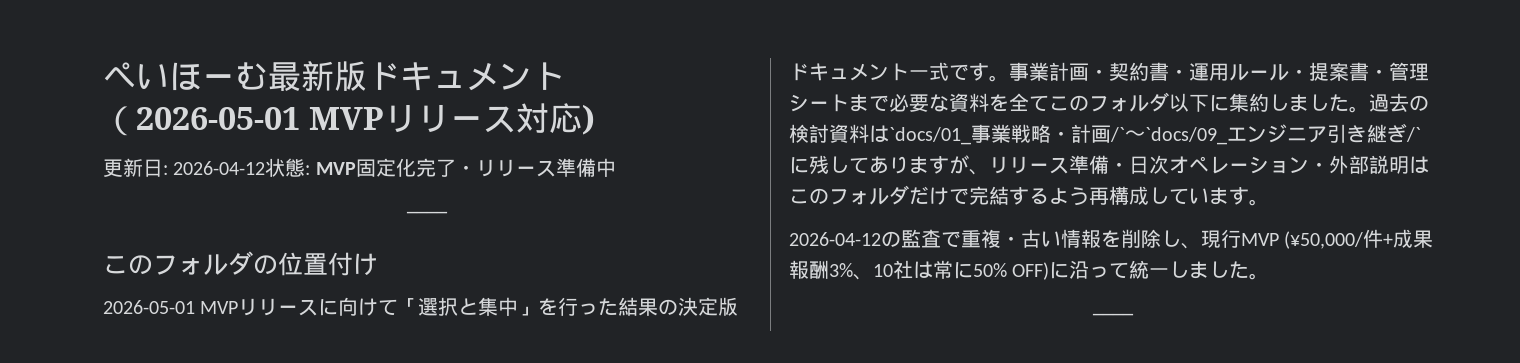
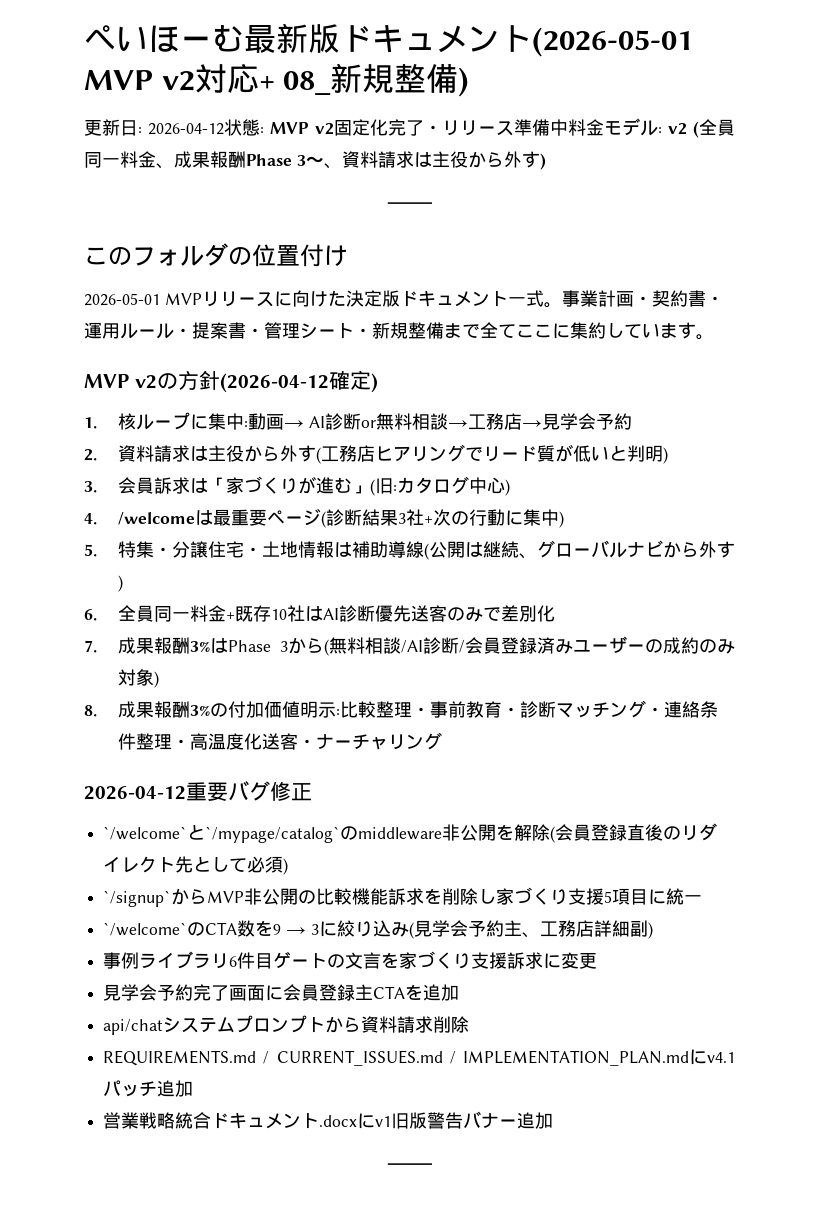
- ぺいほーむ最新版ドキュメント（2026-05-01 MVPリリース対応)
+ ぺいほーむ最新版ドキュメント(2026-05-01 MVP v2対応+ 08_新規整備)
- 更新日: 2026-04-12状態: MVP固定化完了・リリース準備中
+ 更新日: 2026-04-12状態: MVP v2固定化完了・リリース準備中料金モデル: v2 (全員同一料金、成果報酬Phase 3〜、資料請求は主役から外す)
- 2026-05-01 MVPリリースに向けて「選択と集中」を行った結果の決定版ドキュメント一式です。
+ 2026-05-01 MVPリリースに向けた決定版ドキュメント一式。
- 事業計画・契約書・運用ルール・提案書・管理シートまで必要な資料を全てこのフォルダ以下に集約しました。過去の検討資料は`docs/01_事業戦略・計画/`〜`docs/09_エンジニア引き継ぎ/`に残してありますが、リリース準備・日次オペレーション・外部説明はこのフォルダだけで完結するよう再構成しています。
- 2026-04-12の監査で重複・古い情報を削除し、現行MVP (¥50,000/件+成果報酬3%、10社は常に50% OFF)に沿って統一しました。
+ 事業計画・契約書・運用ルール・提案書・管理シート・新規整備まで全てここに集約しています。
+ MVP v2の方針(2026-04-12確定)
+ 1.核ループに集中:動画→ AI診断or無料相談→工務店→見学会予約
+ 2.資料請求は主役から外す(工務店ヒアリングでリード質が低いと判明)
+ 3.会員訴求は「家づくりが進む」(旧:カタログ中心)
+ 4. /welcomeは最重要ページ(診断結果3社+次の行動に集中)
+ 5.特集・分譲住宅・土地情報は補助導線(公開は継続、グローバルナビから外す)
+ 6.全員同一料金+既存10社はAI診断優先送客のみで差別化
+ 7.成果報酬3%はPhase 3から(無料相談/AI診断/会員登録済みユーザーの成約のみ対象)
+ 8.成果報酬3%の付加価値明示:比較整理・事前教育・診断マッチング・連絡条件整理・高温度化送客・ナーチャリング
+ 2026-04-12重要バグ修正
+ `/welcome`と`/mypage/catalog`のmiddleware非公開を解除(会員登録直後のリダイレクト先として必須)
+ `/signup`からMVP非公開の比較機能訴求を削除し家づくり支援5項目に統一
+ `/welcome`のCTA数を9 → 3に絞り込み(見学会予約主、工務店詳細副)
+ 事例ライブラリ6件目ゲートの文言を家づくり支援訴求に変更
+ 見学会予約完了画面に会員登録主CTAを追加
+ api/chatシステムプロンプトから資料請求削除
+ REQUIREMENTS.md / CURRENT_ISSUES.md / IMPLEMENTATION_PLAN.mdにv4.1パッチ追加
+ 営業戦略統合ドキュメント.docxにv1旧版警告バナー追加

